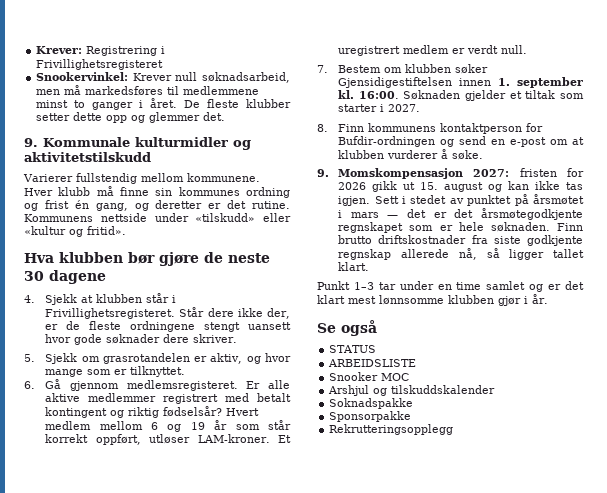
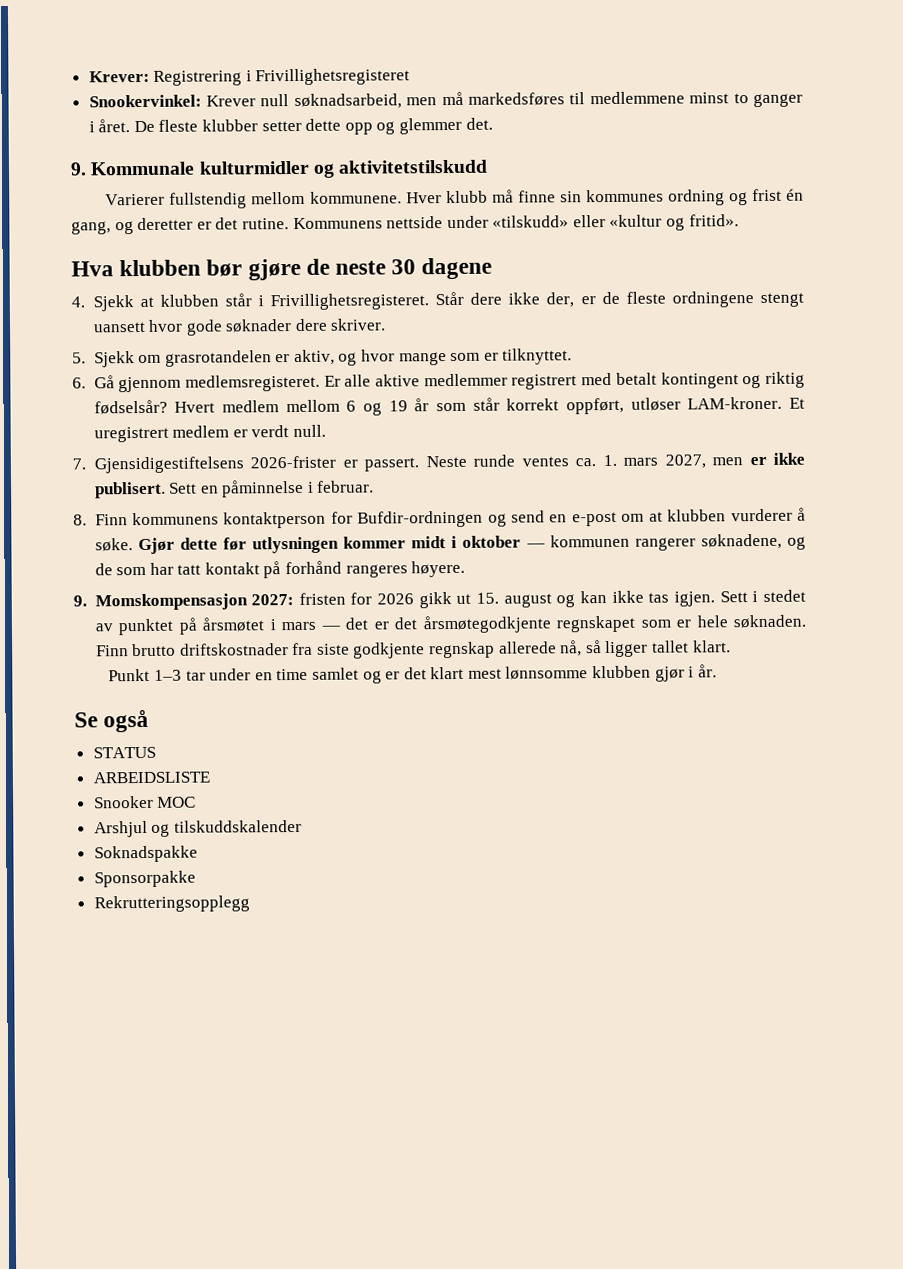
- 7. Bestem om klubben søker Gjensidigestiftelsen innen 1. september kl. 16:00. Søknaden gjelder et tiltak som starter i 2027.
+ 7. Gjensidigestiftelsens 2026-frister er passert. Neste runde ventes ca. 1. mars 2027, men er ikke publisert. Sett en påminnelse i februar.
+ Gjør dette før utlysningen kommer midt i oktober — kommunen rangerer søknadene, og de som har tatt kontakt på forhånd rangeres høyere.

